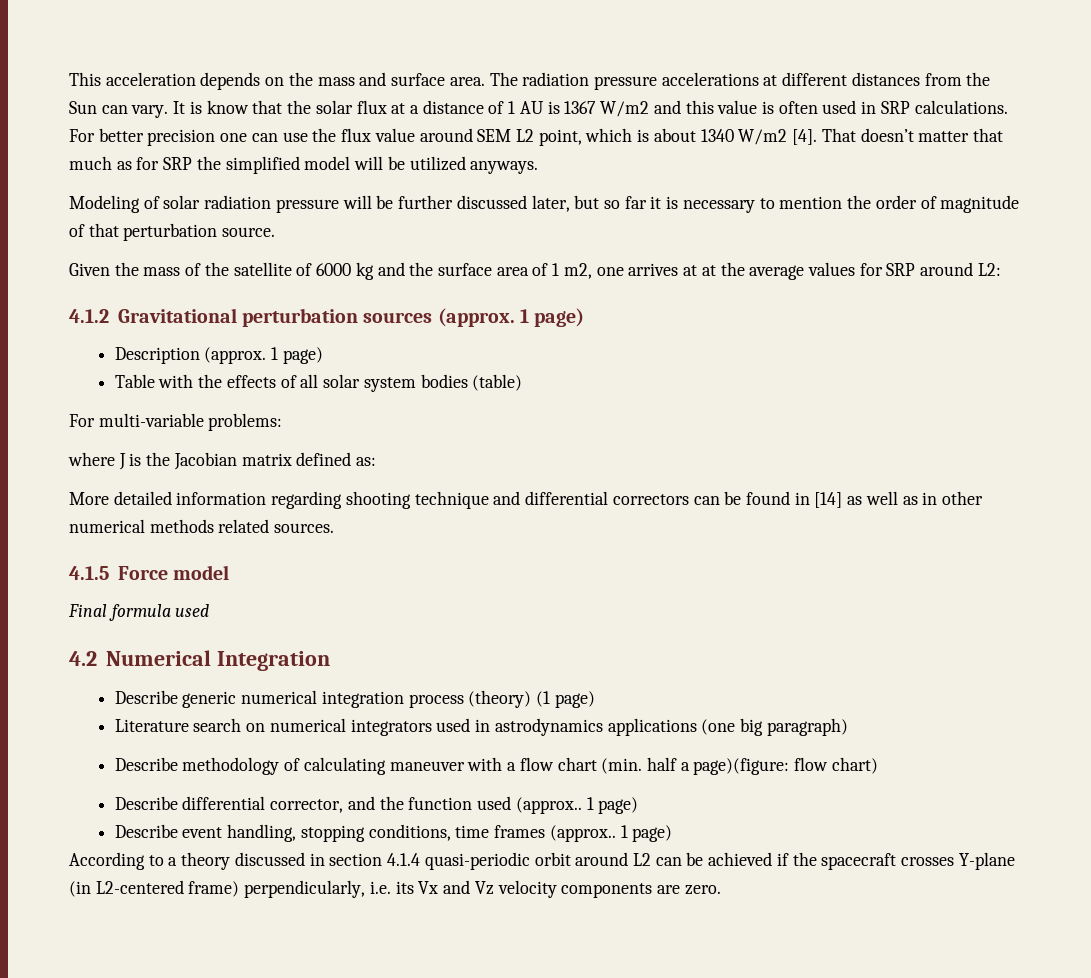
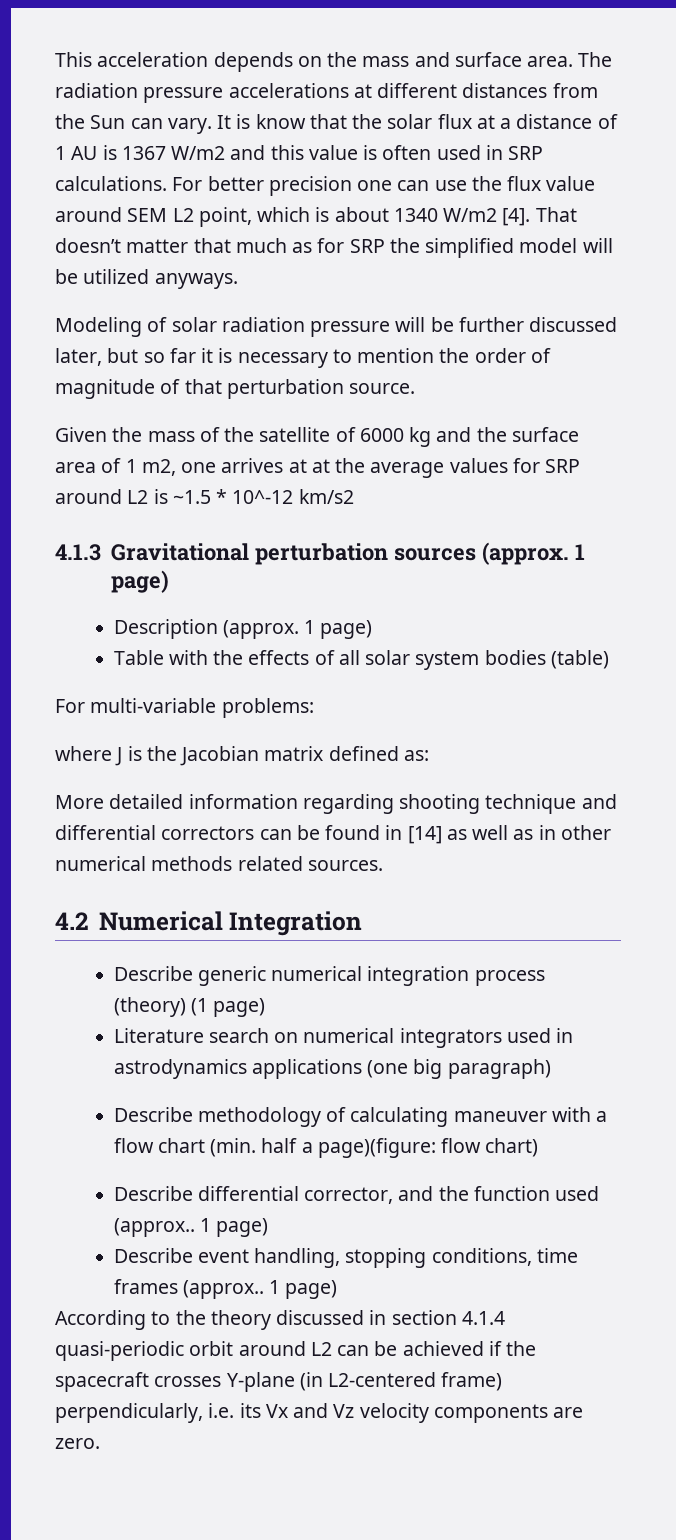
- Given the mass of the satellite of 6000 kg and the surface area of 1 m2, one arrives at at the average values for SRP around L2:
- 4.1.2 Gravitational perturbation sources (approx. 1 page)
+ Given the mass of the satellite of 6000 kg and the surface area of 1 m2, one arrives at at the average values for SRP around L2 is ~1.5 * 10^-12 km/s2
+ 4.1.3 Gravitational perturbation sources (approx. 1 page)
- 4.1.5 Force model
- Final formula used
- According to a theory discussed in section 4.1.4 quasi-periodic orbit around L2 can be achieved if the spacecraft crosses Y-plane (in L2-centered frame) perpendicularly, i.e. its Vx and Vz velocity components are zero.
+ According to the theory discussed in section 4.1.4 quasi-periodic orbit around L2 can be achieved if the spacecraft crosses Y-plane (in L2-centered frame) perpendicularly, i.e. its Vx and Vz velocity components are zero.

